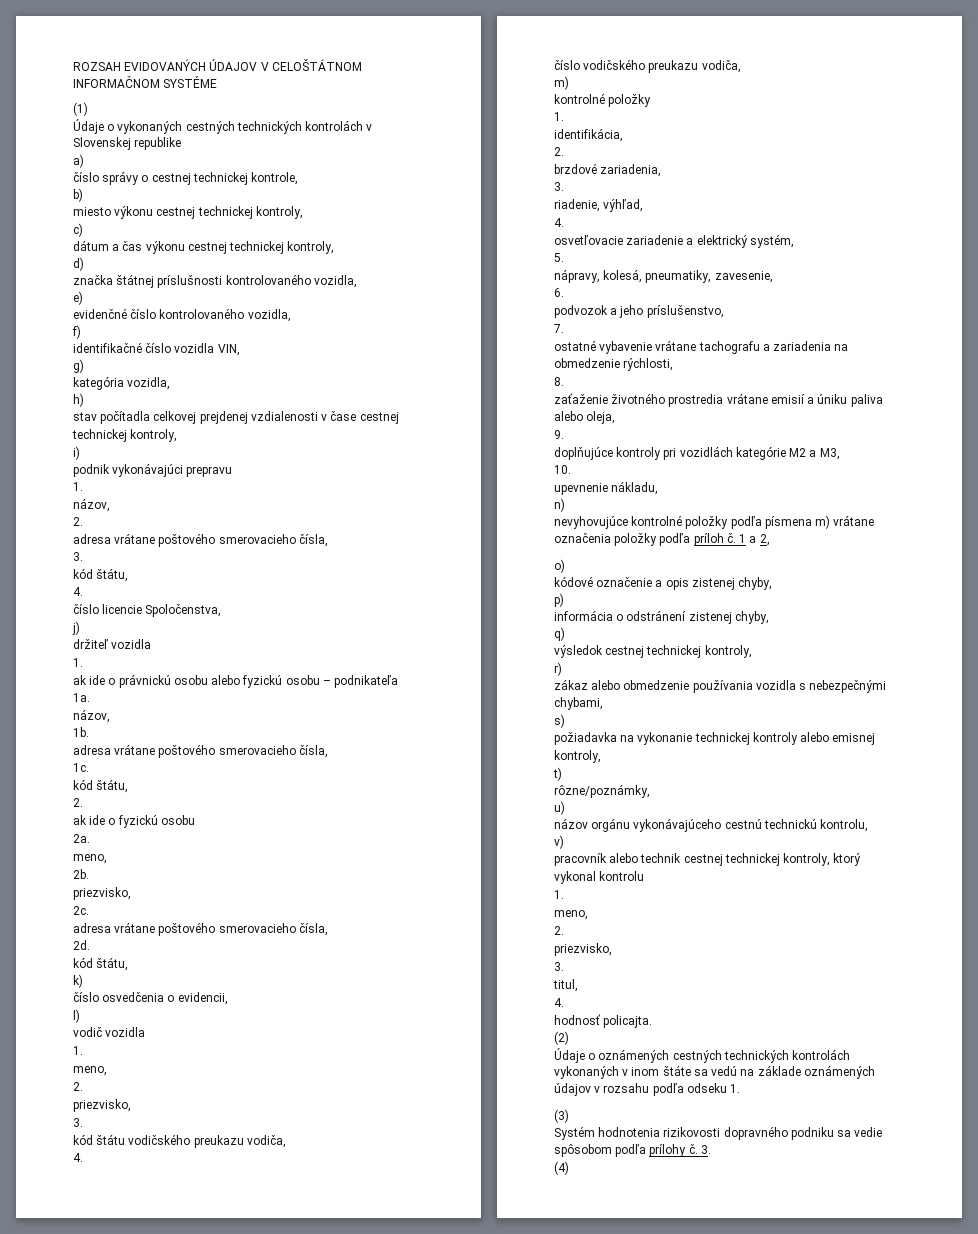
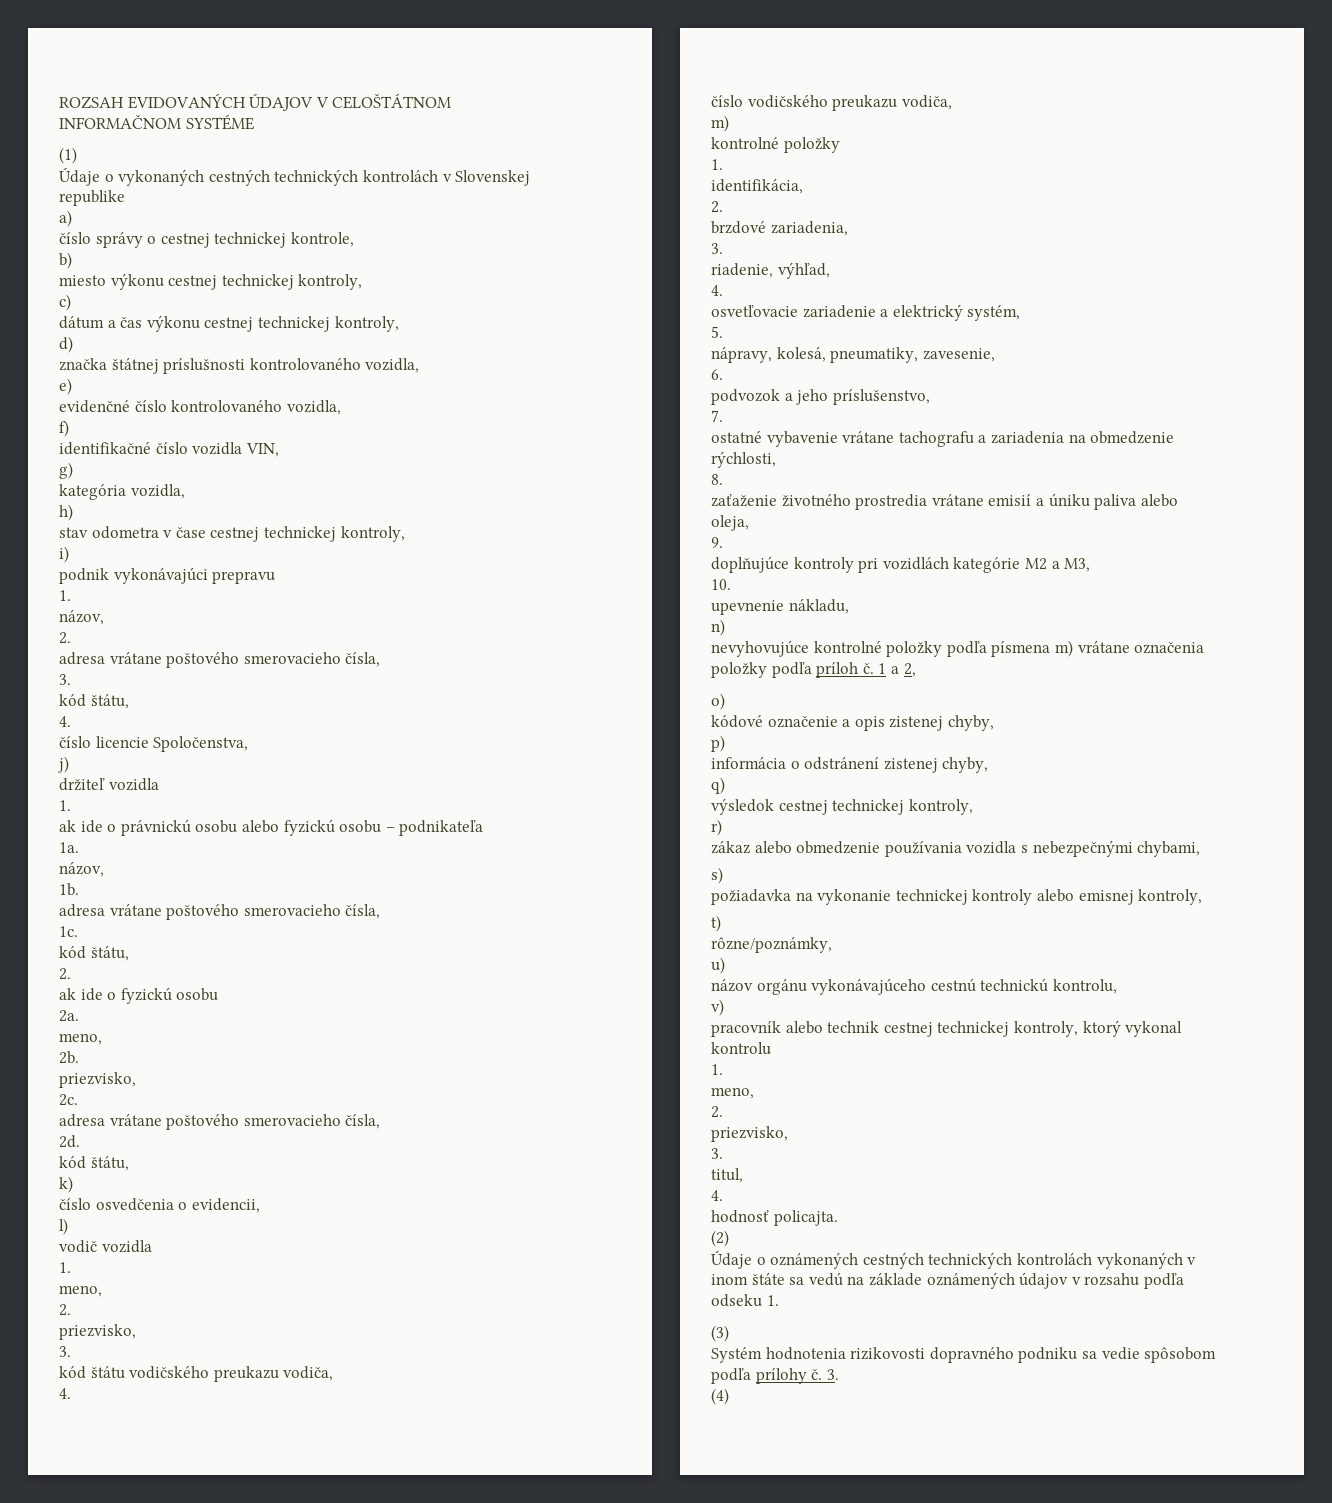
- stav počítadla celkovej prejdenej vzdialenosti v čase cestnej technickej kontroly,
+ stav odometra v čase cestnej technickej kontroly,

